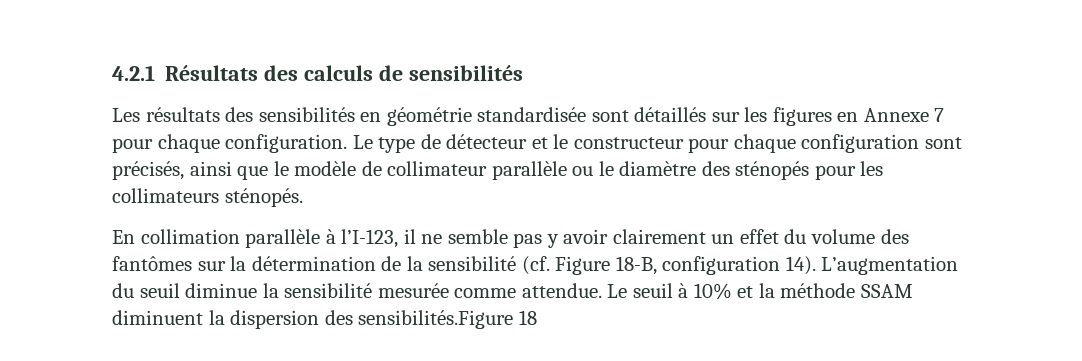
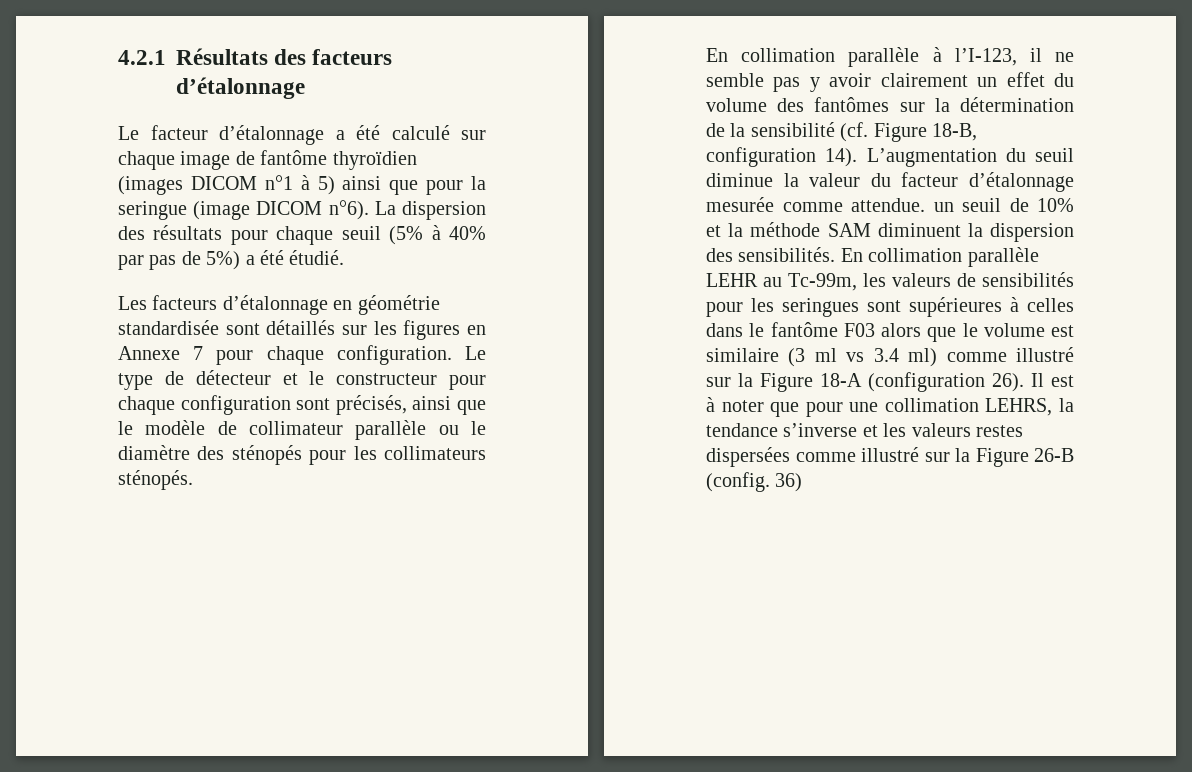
- 4.2.1 Résultats des calculs de sensibilités
- Les résultats des sensibilités en géométrie standardisée sont détaillés sur les figures en Annexe 7 pour chaque configuration.
+ 4.2.1 Résultats des facteurs d’étalonnage
+ Le facteur d’étalonnage a été calculé sur chaque image de fantôme thyroïdien (images DICOM n°1 à 5) ainsi que pour la seringue (image DICOM n°6). La dispersion des résultats pour chaque seuil (5% à 40% par pas de 5%) a été étudié.
+ Les facteurs d’étalonnage en géométrie standardisée sont détaillés sur les figures en Annexe 7 pour chaque configuration.
- L’augmentation du seuil diminue la sensibilité mesurée comme attendue. Le seuil à 10% et la méthode SSAM diminuent la dispersion des sensibilités.Figure 18
+ L’augmentation du seuil diminue la valeur du facteur d’étalonnage mesurée comme attendue. un seuil de 10% et la méthode SAM diminuent la dispersion des sensibilités. En collimation parallèle LEHR au Tc-99m, les valeurs de sensibilités pour les seringues sont supérieures à celles dans le fantôme F03 alors que le volume est similaire (3 ml vs 3.4 ml) comme illustré sur la Figure 18-A (configuration 26). Il est à noter que pour une collimation LEHRS, la tendance s’inverse et les valeurs restes dispersées comme illustré sur la Figure 26-B (config. 36)

